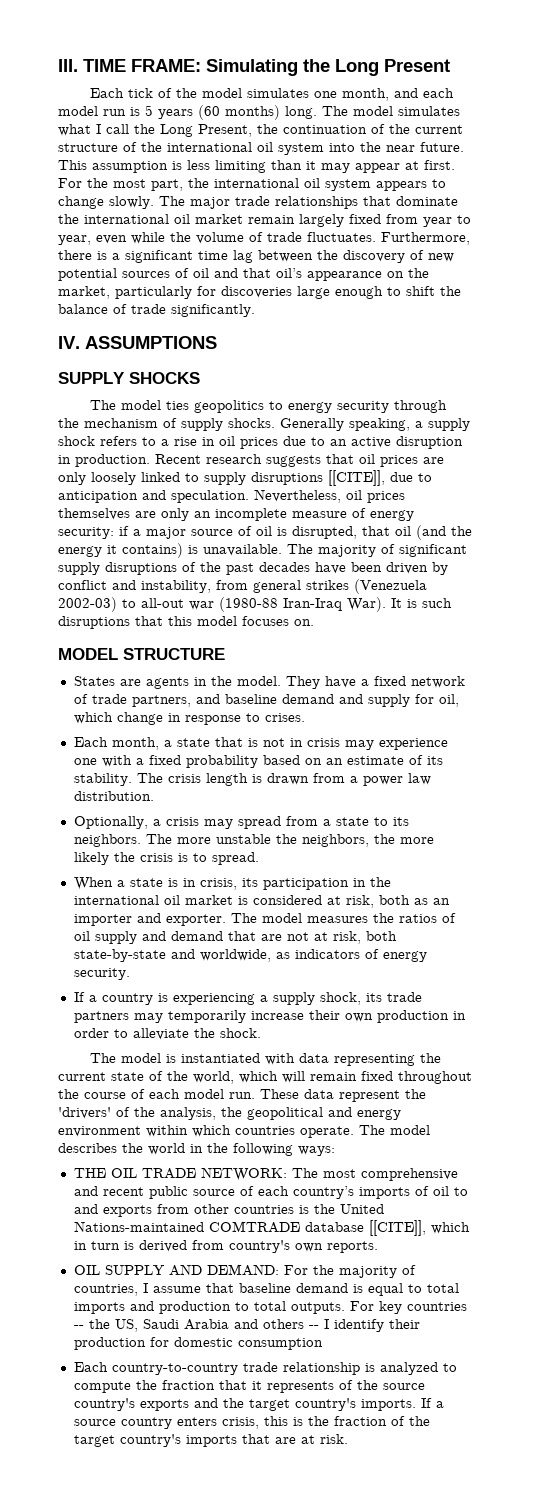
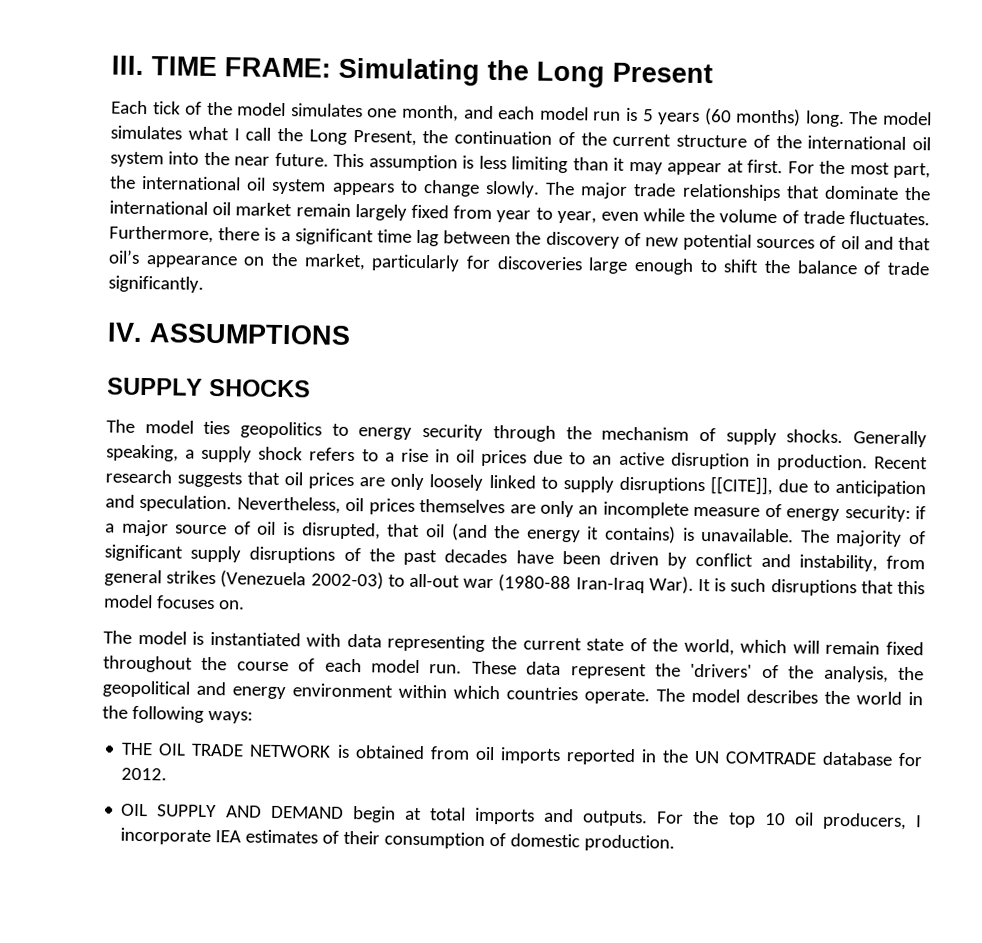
- MODEL STRUCTURE
- States are agents in the model. They have a fixed network of trade partners, and baseline demand and supply for oil, which change in response to crises.
- Each month, a state that is not in crisis may experience one with a fixed probability based on an estimate of its stability. The crisis length is drawn from a power law distribution.
- Optionally, a crisis may spread from a state to its neighbors. The more unstable the neighbors, the more likely the crisis is to spread.
- When a state is in crisis, its participation in the international oil market is considered at risk, both as an importer and exporter. The model measures the ratios of oil supply and demand that are not at risk, both state-by-state and worldwide, as indicators of energy security.
- If a country is experiencing a supply shock, its trade partners may temporarily increase their own production in order to alleviate the shock.
- THE OIL TRADE NETWORK: The most comprehensive and recent public source of each country’s imports of oil to and exports from other countries is the United Nations-maintained COMTRADE database [[CITE]], which in turn is derived from country's own reports.
- OIL SUPPLY AND DEMAND: For the majority of countries, I assume that baseline demand is equal to total imports and production to total outputs. For key countries -- the US, Saudi Arabia and others -- I identify their production for domestic consumption
- Each country-to-country trade relationship is analyzed to compute the fraction that it represents of the source country's exports and the target country's imports. If a source country enters crisis, this is the fraction of the target country's imports that are at risk.
+ THE OIL TRADE NETWORK is obtained from oil imports reported in the UN COMTRADE database for 2012.
+ OIL SUPPLY AND DEMAND begin at total imports and outputs. For the top 10 oil producers, I incorporate IEA estimates of their consumption of domestic production.

